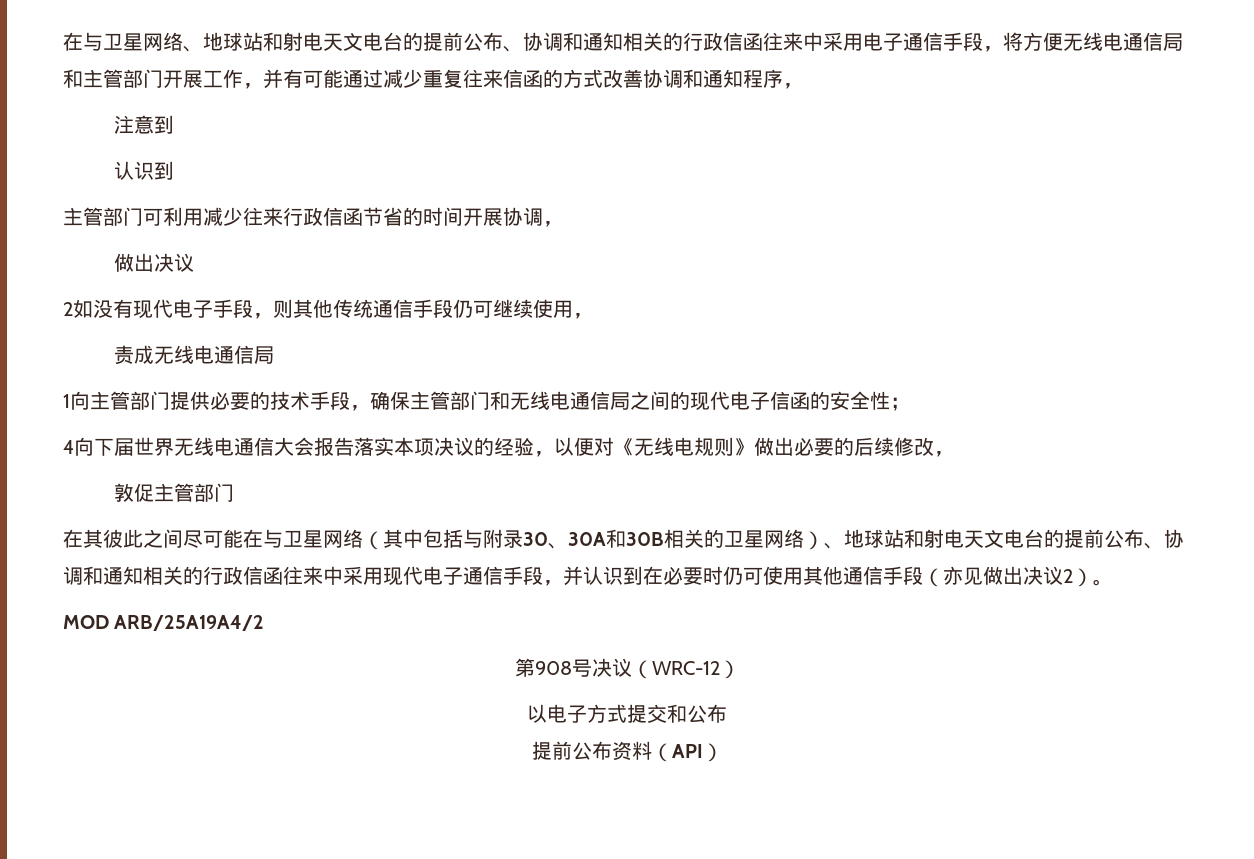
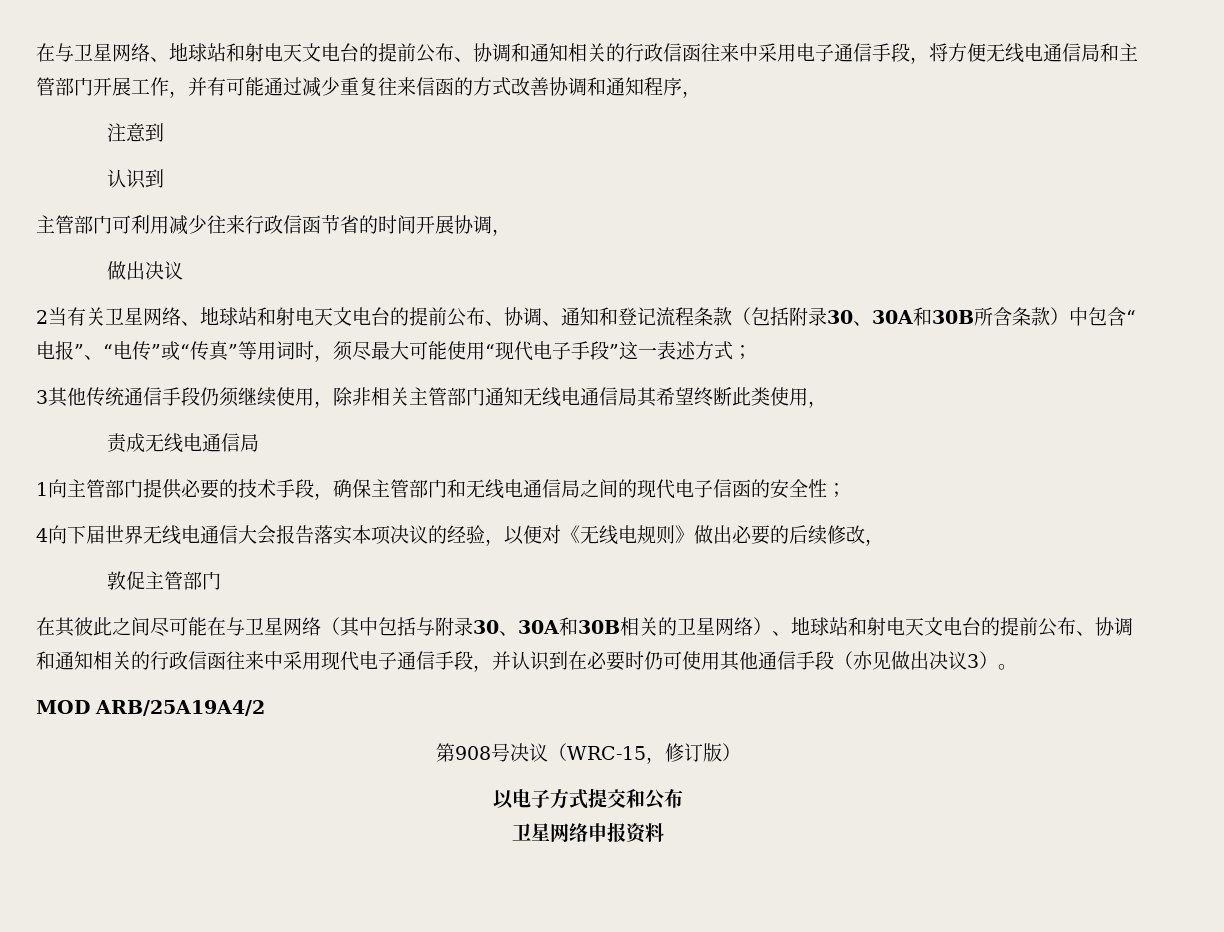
- 2如没有现代电子手段，则其他传统通信手段仍可继续使用，
+ 2当有关卫星网络、地球站和射电天文电台的提前公布、协调、通知和登记流程条款（包括附录30、30A和30B所含条款）中包含“电报”、“电传”或“传真”等用词时，须尽最大可能使用“现代电子手段”这一表述方式；
+ 3其他传统通信手段仍须继续使用，除非相关主管部门通知无线电通信局其希望终断此类使用，
- 在其彼此之间尽可能在与卫星网络（其中包括与附录30、30A和30B相关的卫星网络）、地球站和射电天文电台的提前公布、协调和通知相关的行政信函往来中采用现代电子通信手段，并认识到在必要时仍可使用其他通信手段（亦见做出决议2）。
+ 在其彼此之间尽可能在与卫星网络（其中包括与附录30、30A和30B相关的卫星网络）、地球站和射电天文电台的提前公布、协调和通知相关的行政信函往来中采用现代电子通信手段，并认识到在必要时仍可使用其他通信手段（亦见做出决议3）。
- 第908号决议（WRC-12）
+ 第908号决议（WRC-15，修订版）
- 提前公布资料（API）
+ 卫星网络申报资料

